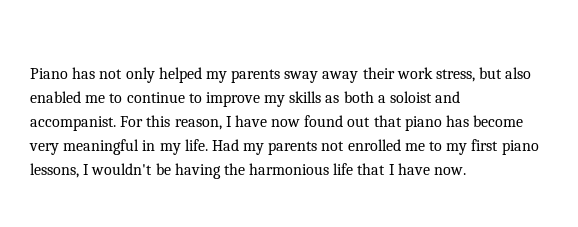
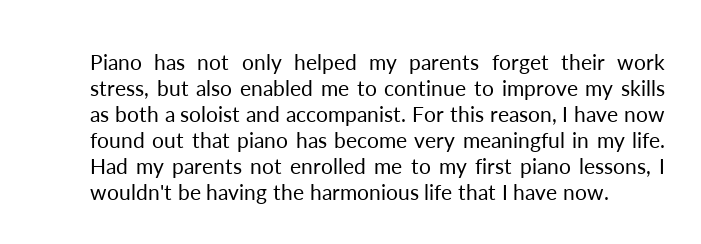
- Piano has not only helped my parents sway away their work stress, but also enabled me to continue to improve my skills as both a soloist and accompanist.
+ Piano has not only helped my parents forget their work stress, but also enabled me to continue to improve my skills as both a soloist and accompanist.

